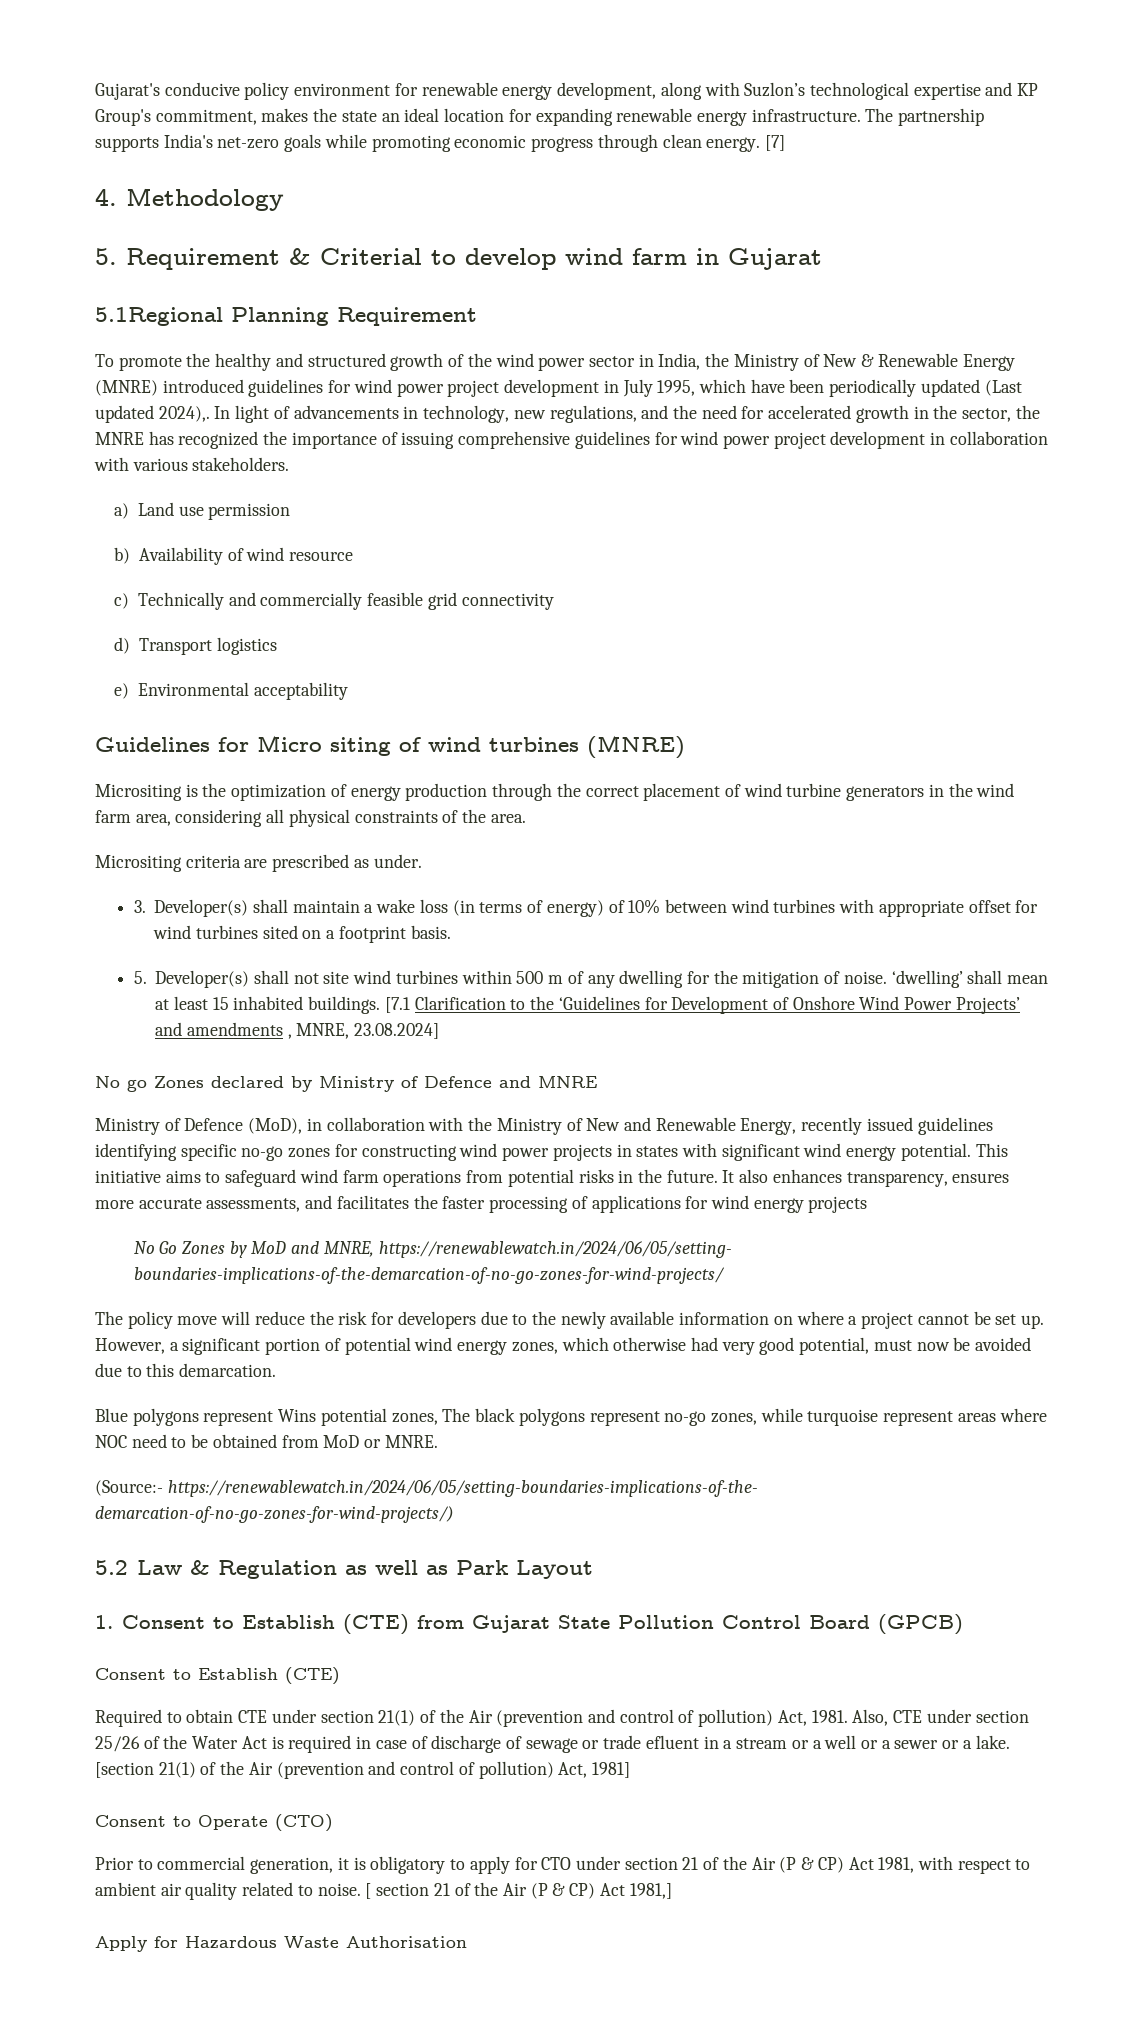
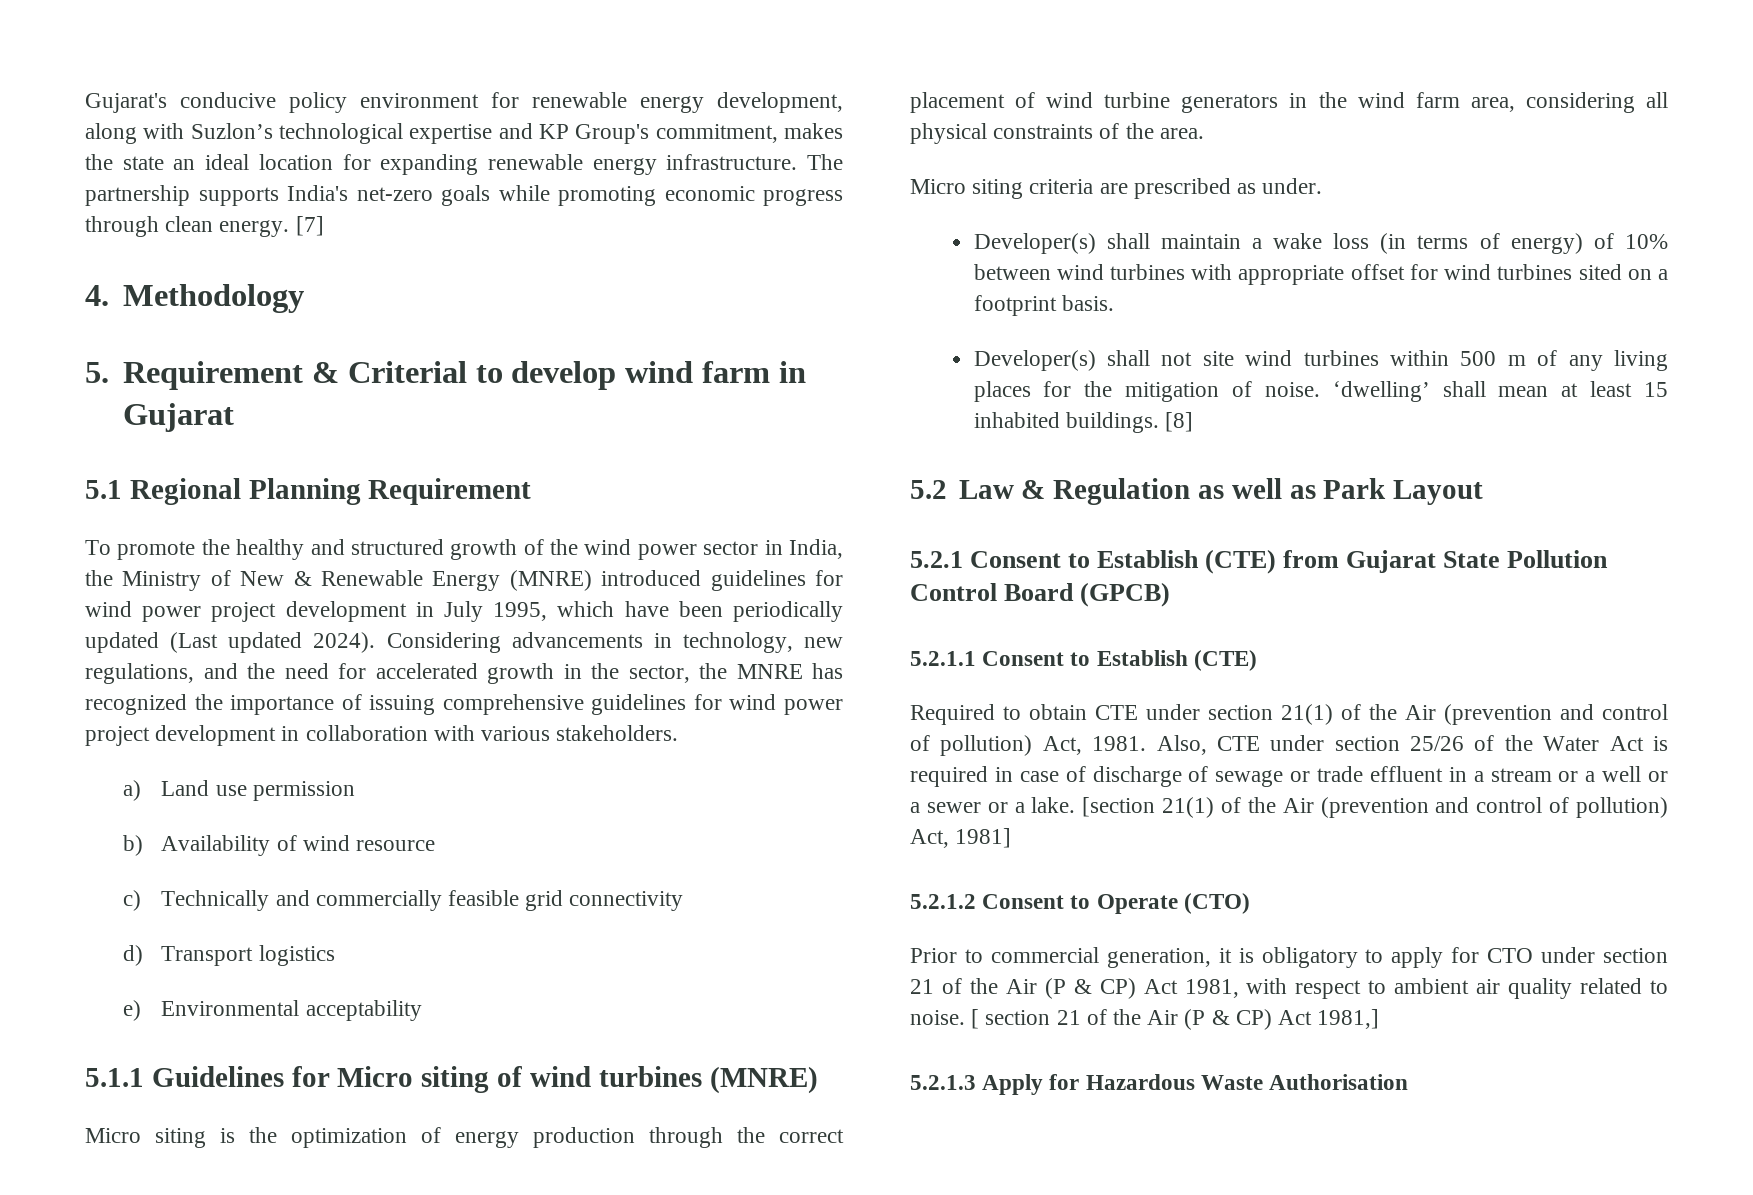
- 5.1Regional Planning Requirement
+ 5.1 Regional Planning Requirement
- To promote the healthy and structured growth of the wind power sector in India, the Ministry of New & Renewable Energy (MNRE) introduced guidelines for wind power project development in July 1995, which have been periodically updated (Last updated 2024),. In light of advancements in technology, new regulations, and the need for accelerated growth in the sector, the MNRE has recognized the importance of issuing comprehensive guidelines for wind power project development in collaboration with various stakeholders.
+ To promote the healthy and structured growth of the wind power sector in India, the Ministry of New & Renewable Energy (MNRE) introduced guidelines for wind power project development in July 1995, which have been periodically updated (Last updated 2024). Considering advancements in technology, new regulations, and the need for accelerated growth in the sector, the MNRE has recognized the importance of issuing comprehensive guidelines for wind power project development in collaboration with various stakeholders.
- Guidelines for Micro siting of wind turbines (MNRE)
+ 5.1.1 Guidelines for Micro siting of wind turbines (MNRE)
- Micrositing is the optimization of energy production through the correct placement of wind turbine generators in the wind farm area, considering all physical constraints of the area.
+ Micro siting is the optimization of energy production through the correct placement of wind turbine generators in the wind farm area, considering all physical constraints of the area.
- Micrositing criteria are prescribed as under.
+ Micro siting criteria are prescribed as under.
- 3. Developer(s) shall maintain a wake loss (in terms of energy) of 10% between wind turbines with appropriate offset for wind turbines sited on a footprint basis.
+ Developer(s) shall maintain a wake loss (in terms of energy) of 10% between wind turbines with appropriate offset for wind turbines sited on a footprint basis.
- 5. Developer(s) shall not site wind turbines within 500 m of any dwelling for the mitigation of noise.
+ Developer(s) shall not site wind turbines within 500 m of any living places for the mitigation of noise.
- [7.1 Clarification to the ‘Guidelines for Development of Onshore Wind Power Projects’ and amendments , MNRE, 23.08.2024]
- No go Zones declared by Ministry of Defence and MNRE
- Ministry of Defence (MoD), in collaboration with the Ministry of New and Renewable Energy, recently issued guidelines identifying specific no-go zones for constructing wind power projects in states with significant wind energy potential. This initiative aims to safeguard wind farm operations from potential risks in the future. It also enhances transparency, ensures more accurate assessments, and facilitates the faster processing of applications for wind energy projects
- No Go Zones by MoD and MNRE, https://renewablewatch.in/2024/06/05/setting- boundaries-implications-of-the-demarcation-of-no-go-zones-for-wind-projects/
- The policy move will reduce the risk for developers due to the newly available information on where a project cannot be set up. However, a significant portion of potential wind energy zones, which otherwise had very good potential, must now be avoided due to this demarcation.
- Blue polygons represent Wins potential zones, The black polygons represent no-go zones, while turquoise represent areas where NOC need to be obtained from MoD or MNRE.
- (Source:- https://renewablewatch.in/2024/06/05/setting-boundaries-implications-of-the- demarcation-of-no-go-zones-for-wind-projects/)
+ [8]
- 1. Consent to Establish (CTE) from Gujarat State Pollution Control Board (GPCB)
- Consent to Establish (CTE)
+ 5.2.1 Consent to Establish (CTE) from Gujarat State Pollution Control Board (GPCB)
+ 5.2.1.1 Consent to Establish (CTE)
- Also, CTE under section 25/26 of the Water Act is required in case of discharge of sewage or trade efluent in a stream or a well or a sewer or a lake.
+ Also, CTE under section 25/26 of the Water Act is required in case of discharge of sewage or trade effluent in a stream or a well or a sewer or a lake.
- Consent to Operate (CTO)
+ 5.2.1.2 Consent to Operate (CTO)
- Apply for Hazardous Waste Authorisation
+ 5.2.1.3 Apply for Hazardous Waste Authorisation

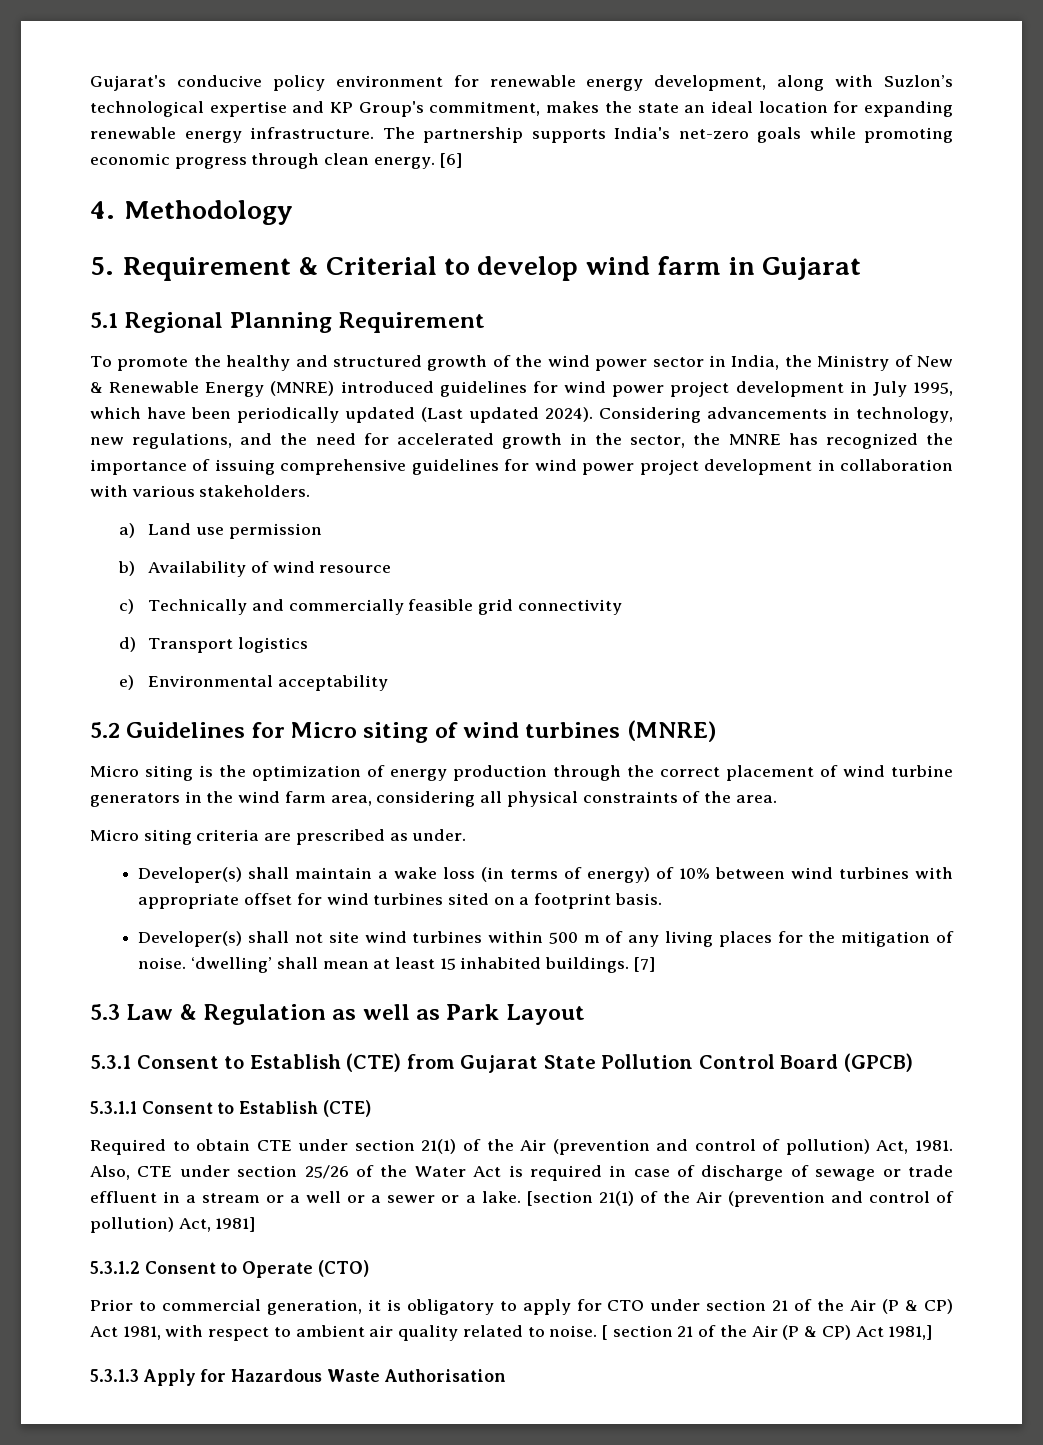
- [7]
+ [6]
- 5.1.1 Guidelines for Micro siting of wind turbines (MNRE)
+ 5.2 Guidelines for Micro siting of wind turbines (MNRE)
- [8]
- 5.2 Law & Regulation as well as Park Layout
+ [7]
+ 5.3 Law & Regulation as well as Park Layout
- 5.2.1 Consent to Establish (CTE) from Gujarat State Pollution Control Board (GPCB)
+ 5.3.1 Consent to Establish (CTE) from Gujarat State Pollution Control Board (GPCB)
- 5.2.1.1 Consent to Establish (CTE)
+ 5.3.1.1 Consent to Establish (CTE)
- 5.2.1.2 Consent to Operate (CTO)
+ 5.3.1.2 Consent to Operate (CTO)
- 5.2.1.3 Apply for Hazardous Waste Authorisation
+ 5.3.1.3 Apply for Hazardous Waste Authorisation

